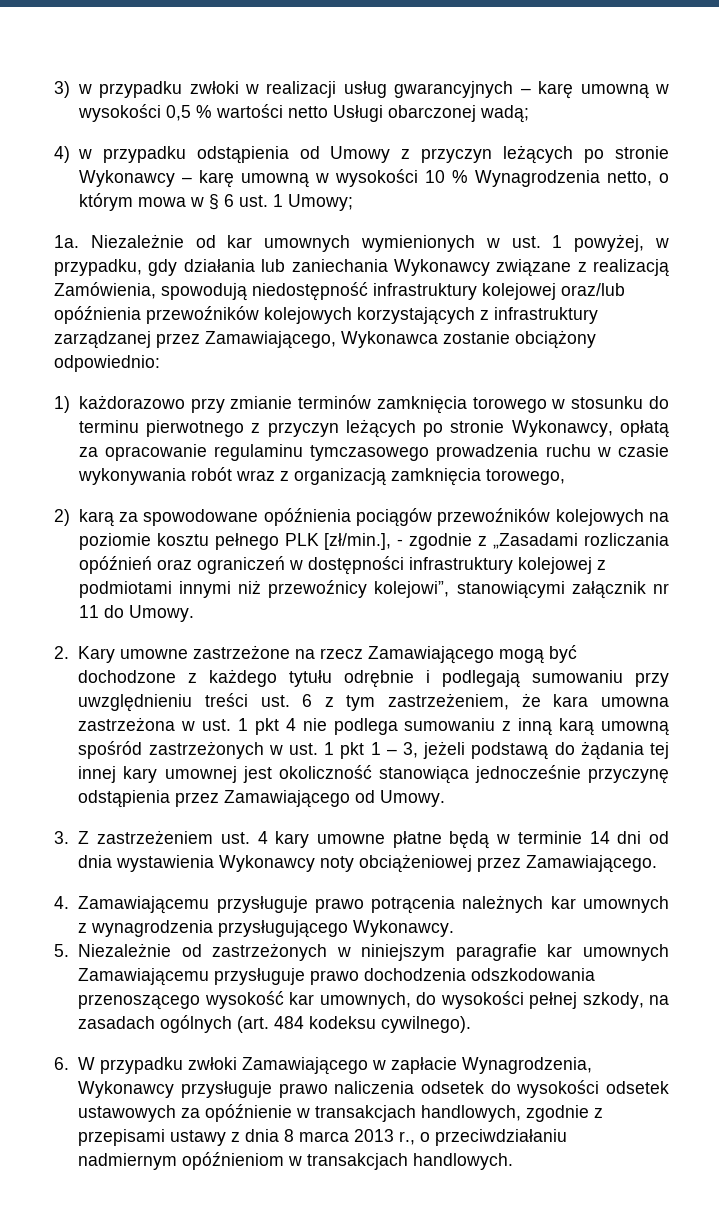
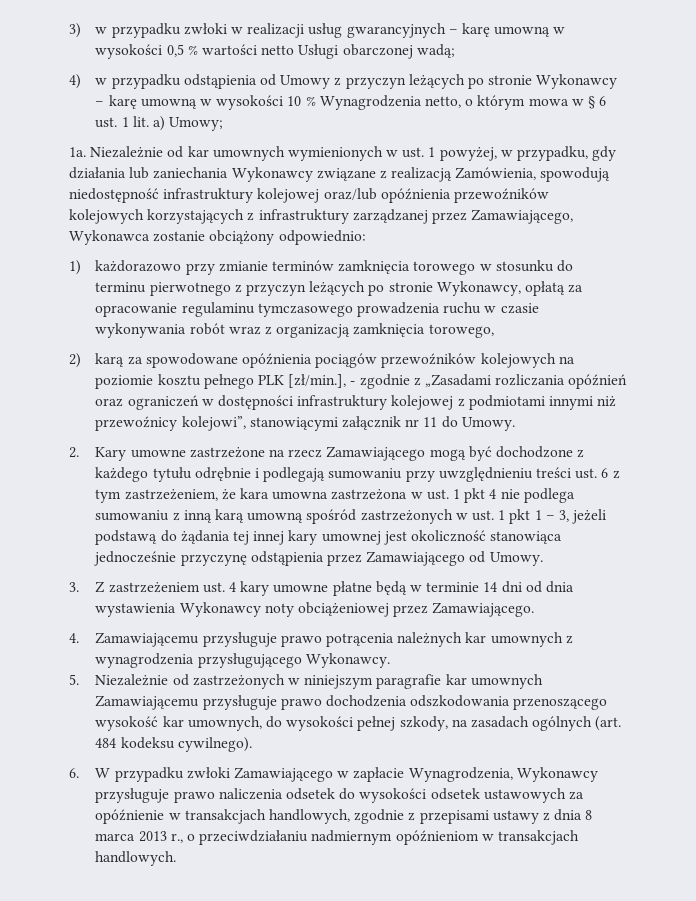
- 4) w przypadku odstąpienia od Umowy z przyczyn leżących po stronie Wykonawcy – karę umowną w wysokości 10 % Wynagrodzenia netto, o którym mowa w § 6 ust. 1 Umowy;
+ 4) w przypadku odstąpienia od Umowy z przyczyn leżących po stronie Wykonawcy – karę umowną w wysokości 10 % Wynagrodzenia netto, o którym mowa w § 6 ust. 1 lit. a) Umowy;

